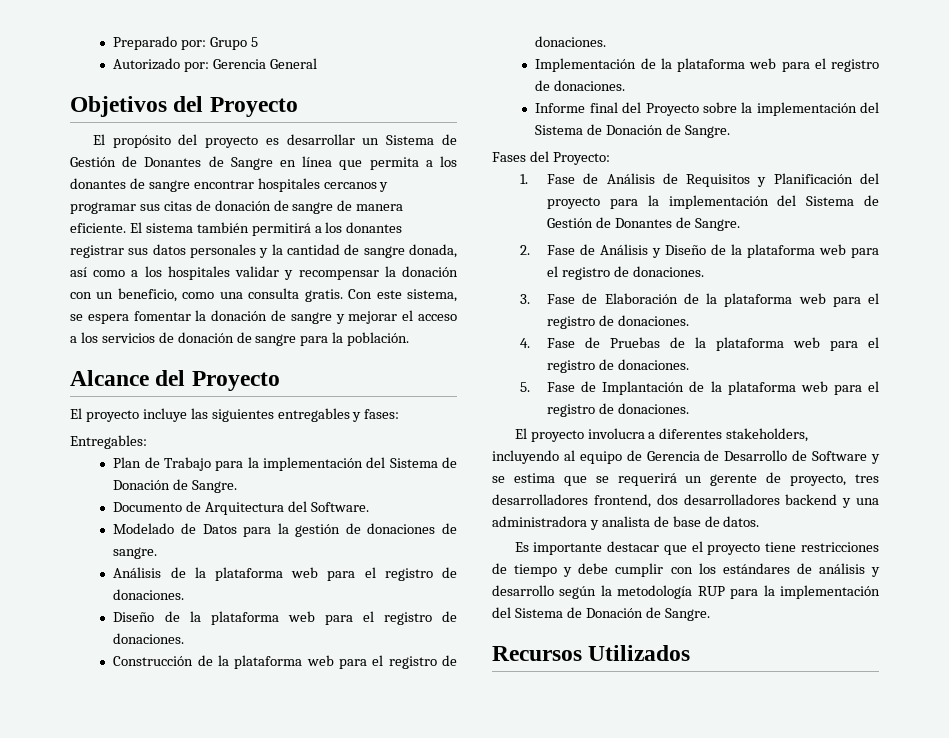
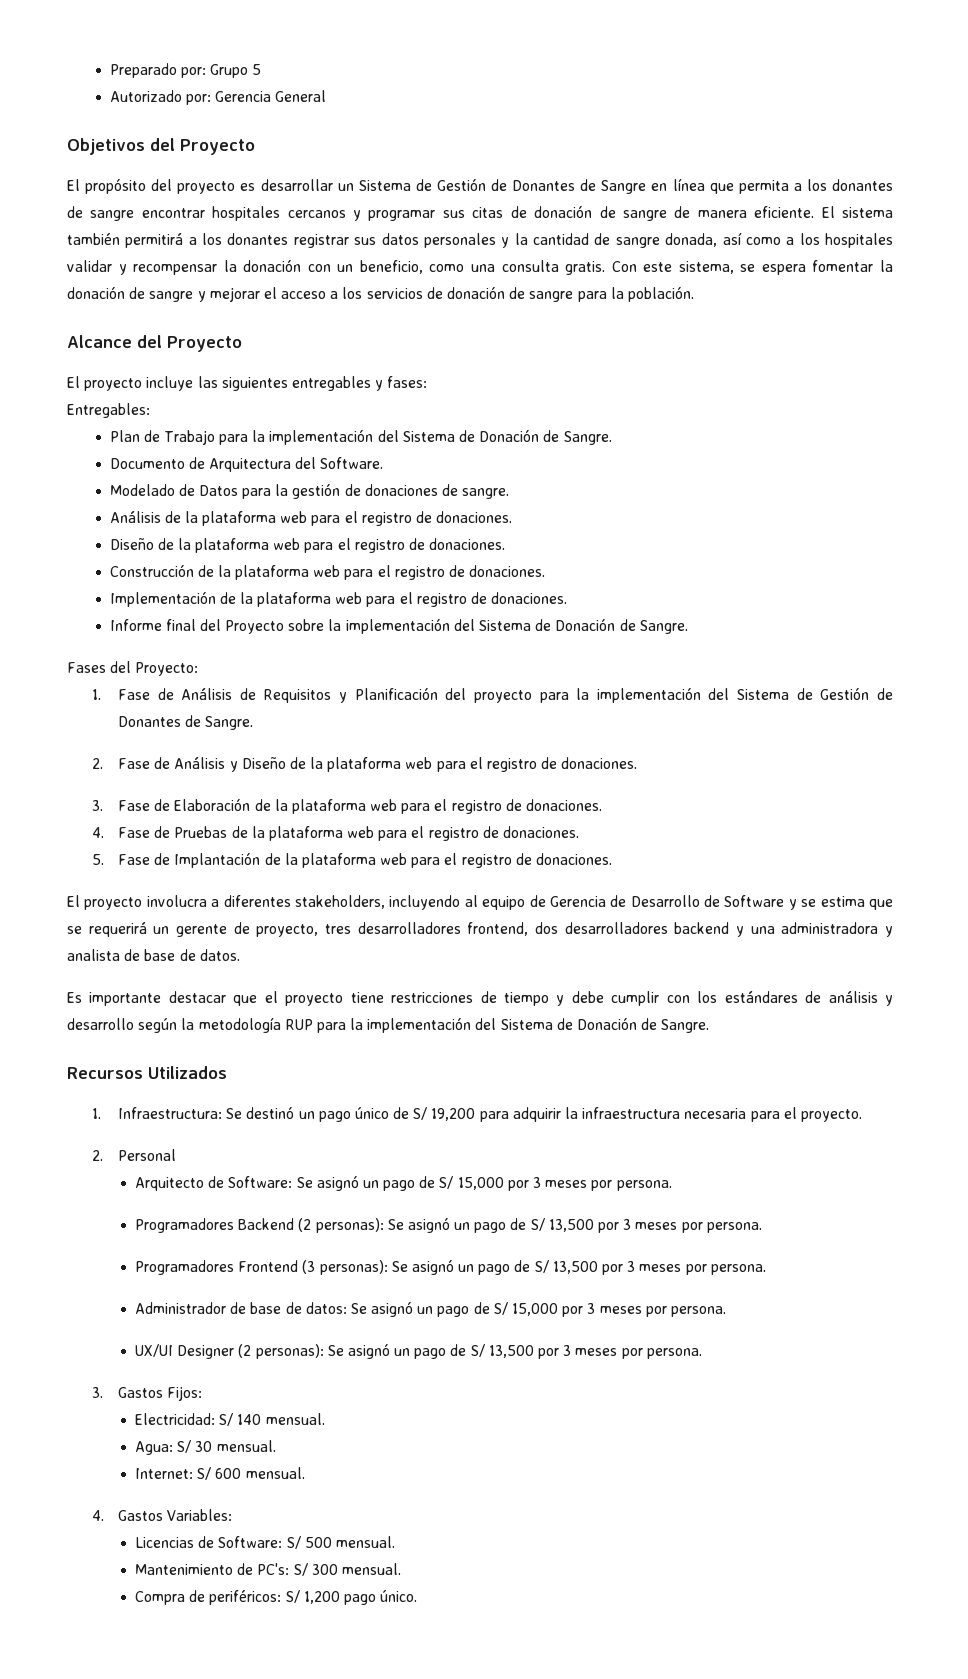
+ 1. Infraestructura: Se destinó un pago único de S/ 19,200 para adquirir la infraestructura necesaria para el proyecto.
+ 2. Personal
+ Arquitecto de Software: Se asignó un pago de S/ 15,000 por 3 meses por persona.
+ Programadores Backend (2 personas): Se asignó un pago de S/ 13,500 por 3 meses por persona.
+ Programadores Frontend (3 personas): Se asignó un pago de S/ 13,500 por 3 meses por persona.
+ Administrador de base de datos: Se asignó un pago de S/ 15,000 por 3 meses por persona.
+ UX/UI Designer (2 personas): Se asignó un pago de S/ 13,500 por 3 meses por persona.
+ 3. Gastos Fijos:
+ Electricidad: S/ 140 mensual.
+ Agua: S/ 30 mensual.
+ Internet: S/ 600 mensual.
+ 4. Gastos Variables:
+ Licencias de Software: S/ 500 mensual.
+ Mantenimiento de PC's: S/ 300 mensual.
+ Compra de periféricos: S/ 1,200 pago único.

